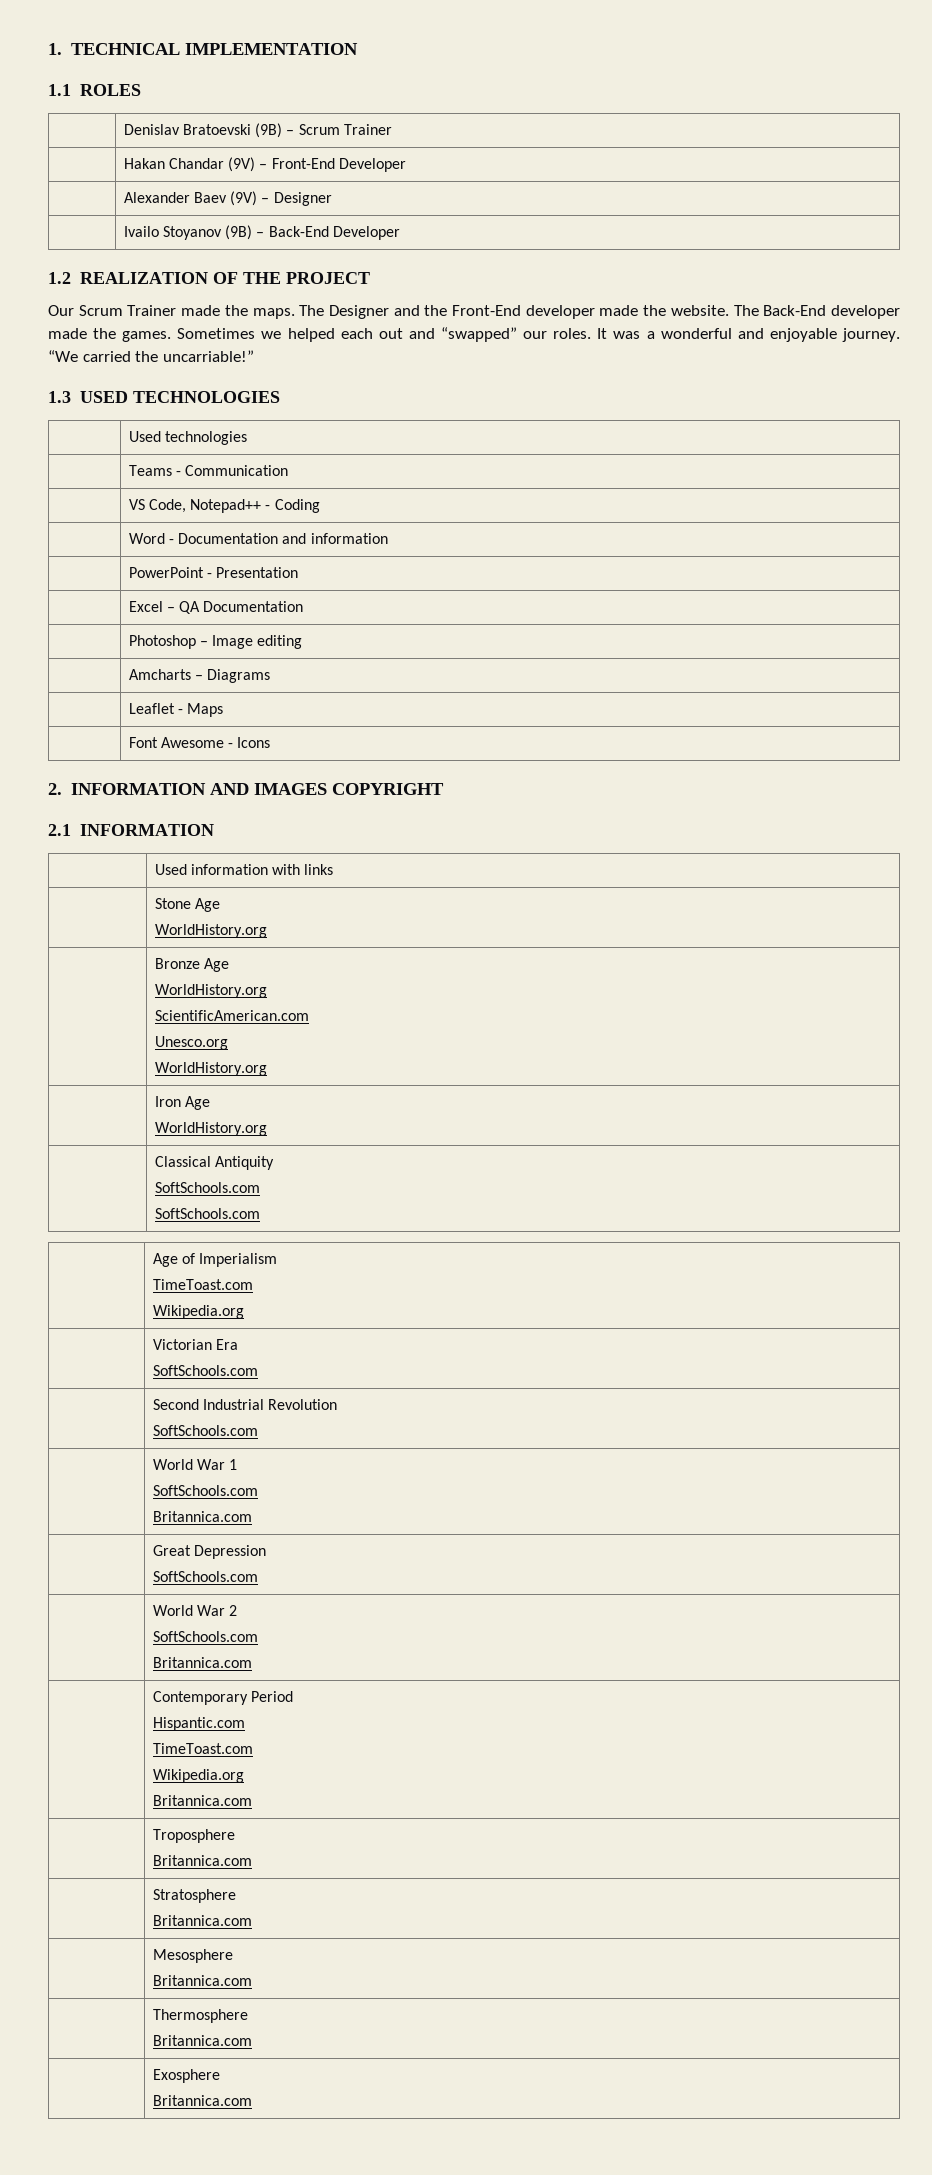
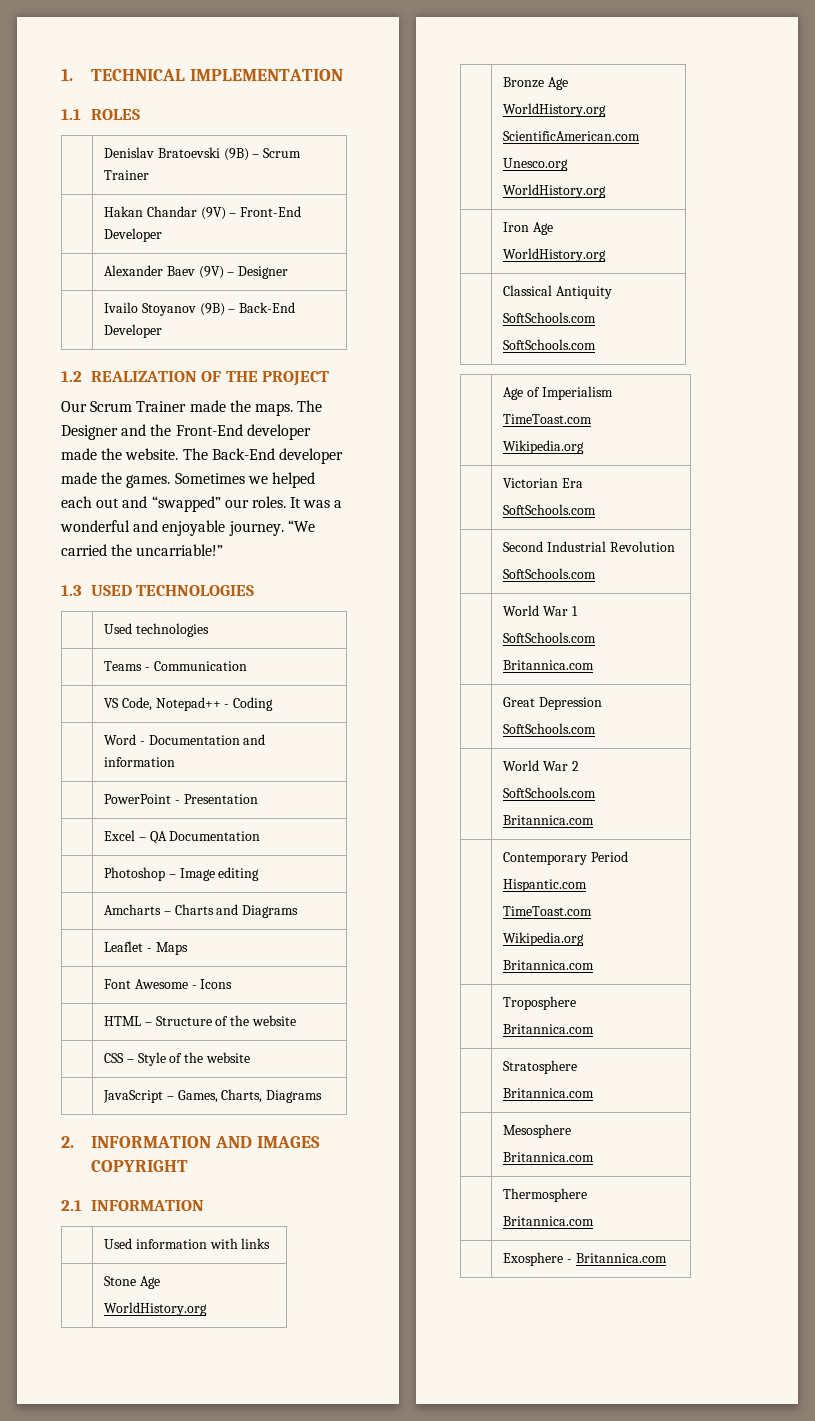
- | Amcharts – Diagrams
+ | Amcharts – Charts and Diagrams
+ | HTML – Structure of the website
+ | CSS – Style of the website
+ | JavaScript – Games, Charts, Diagrams
- | Exosphere
- Britannica.com
+ | Exosphere - Britannica.com

